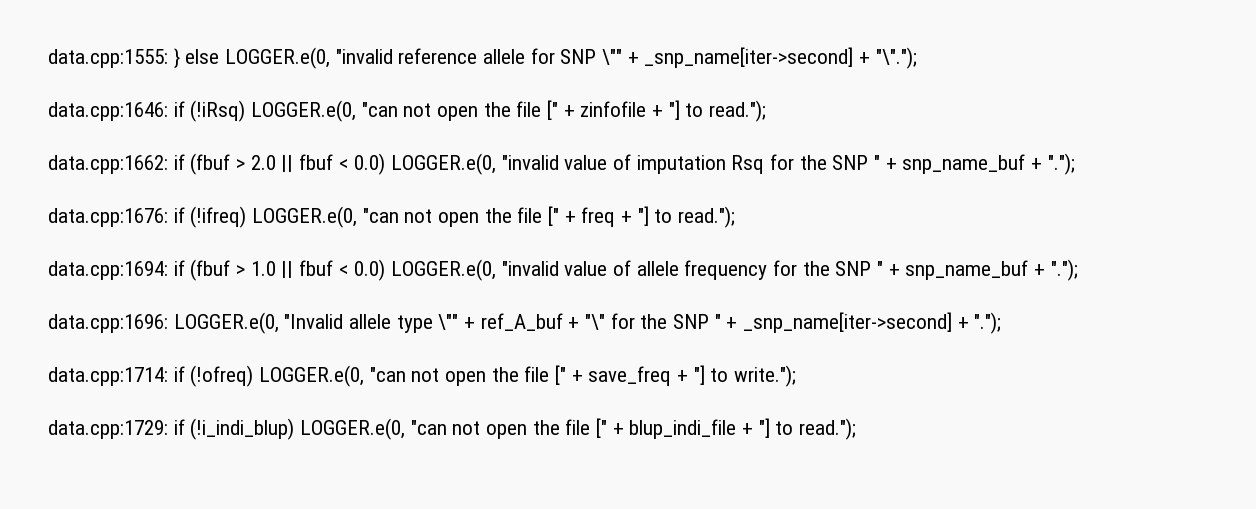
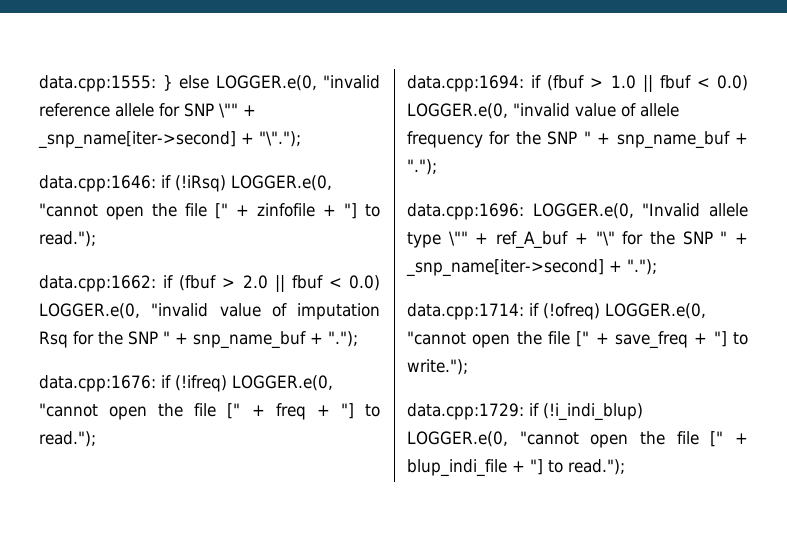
- data.cpp:1646: if (!iRsq) LOGGER.e(0, "can not open the file [" + zinfofile + "] to read.");
+ data.cpp:1646: if (!iRsq) LOGGER.e(0, "cannot open the file [" + zinfofile + "] to read.");
- data.cpp:1676: if (!ifreq) LOGGER.e(0, "can not open the file [" + freq + "] to read.");
+ data.cpp:1676: if (!ifreq) LOGGER.e(0, "cannot open the file [" + freq + "] to read.");
- data.cpp:1714: if (!ofreq) LOGGER.e(0, "can not open the file [" + save_freq + "] to write.");
+ data.cpp:1714: if (!ofreq) LOGGER.e(0, "cannot open the file [" + save_freq + "] to write.");
- data.cpp:1729: if (!i_indi_blup) LOGGER.e(0, "can not open the file [" + blup_indi_file + "] to read.");
+ data.cpp:1729: if (!i_indi_blup) LOGGER.e(0, "cannot open the file [" + blup_indi_file + "] to read.");

